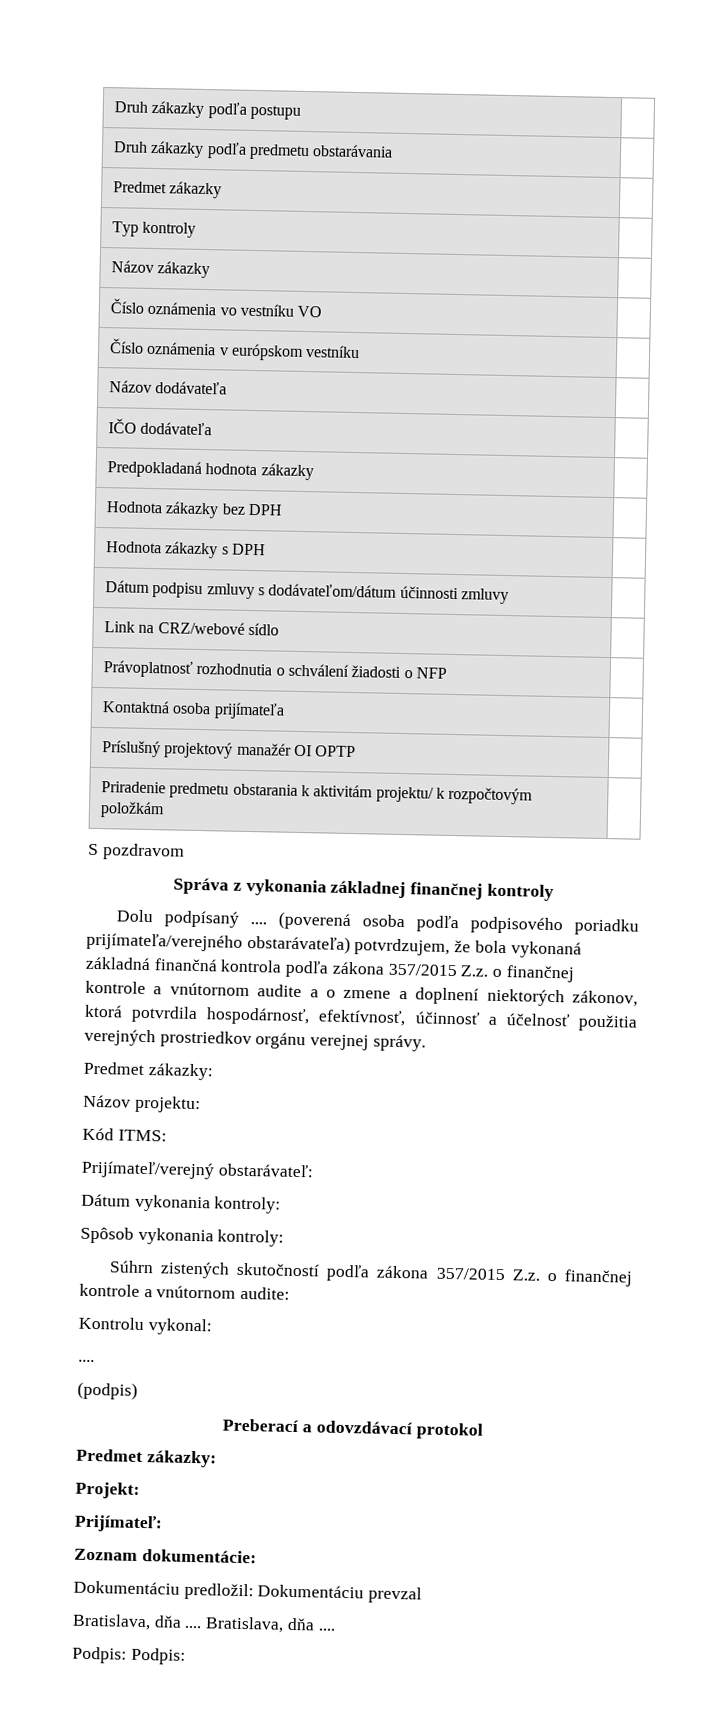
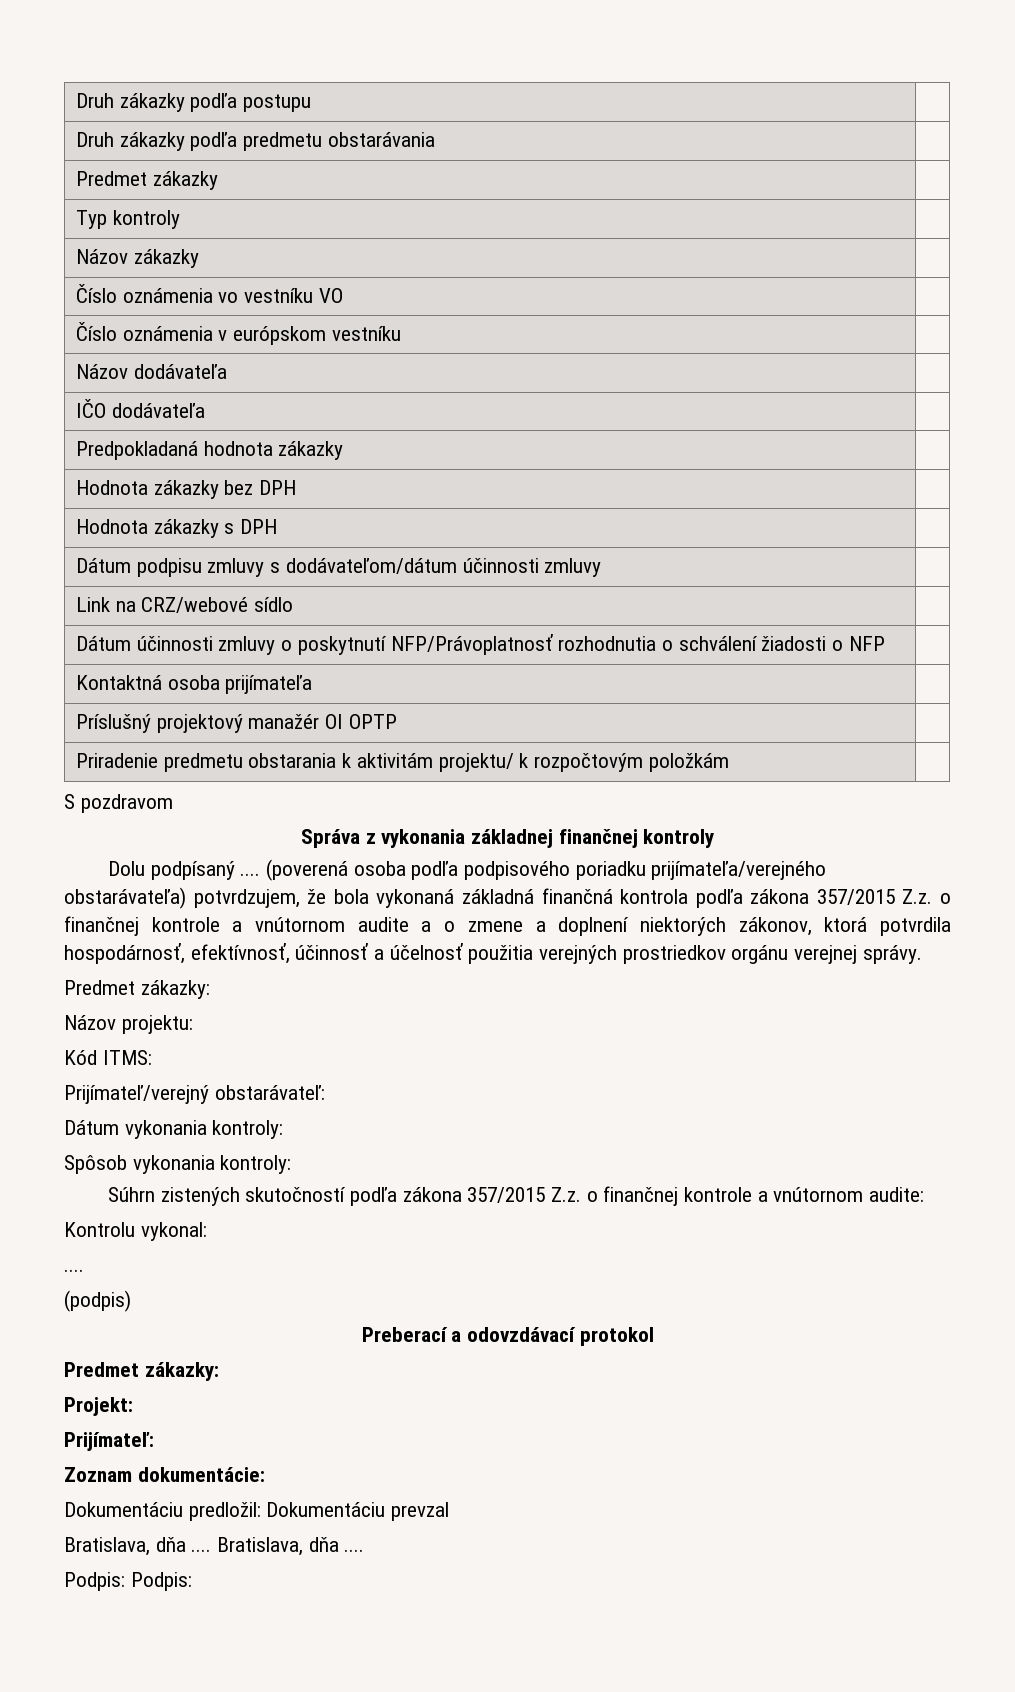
- Právoplatnosť rozhodnutia o schválení žiadosti o NFP |
+ Dátum účinnosti zmluvy o poskytnutí NFP/Právoplatnosť rozhodnutia o schválení žiadosti o NFP |

